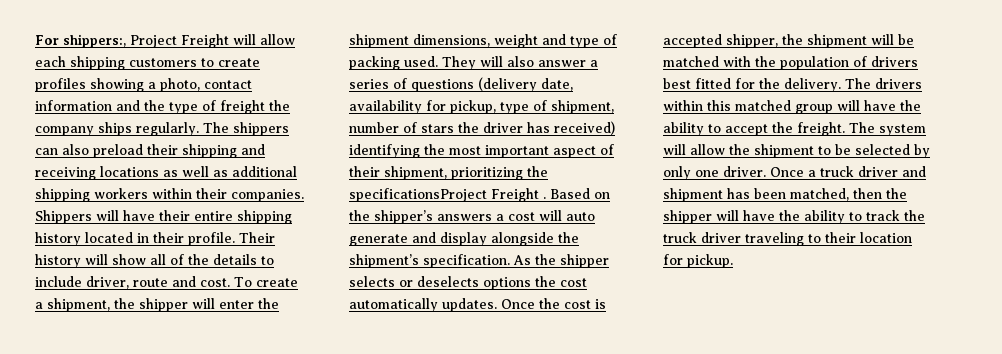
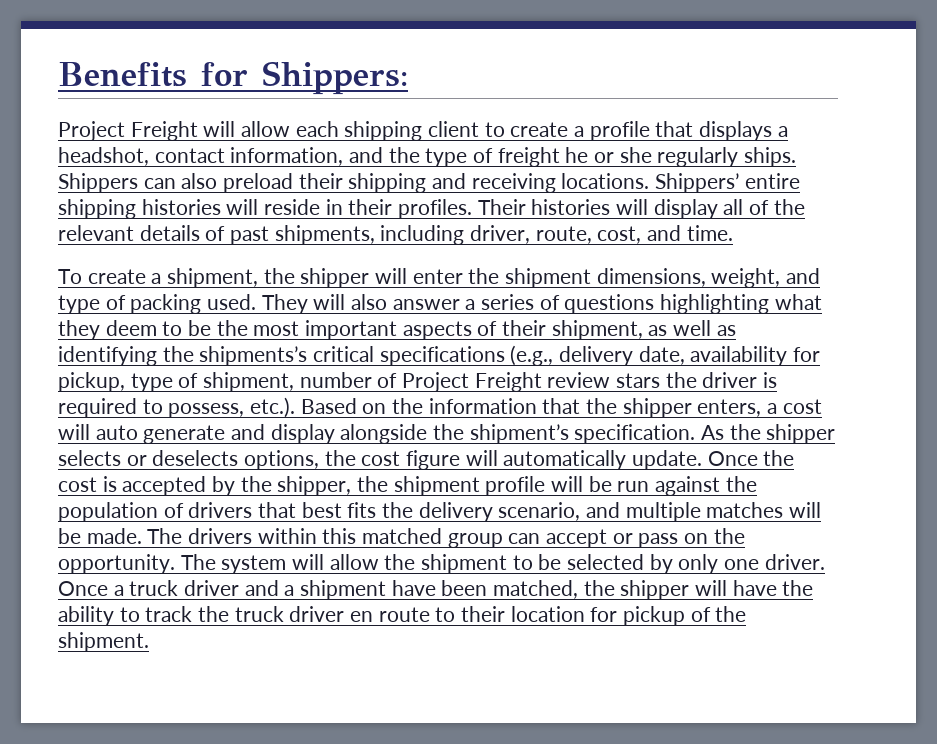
- For shippers:, Project Freight will allow each shipping customers to create profiles showing a photo, contact information and the type of freight the company ships regularly. The shippers can also preload their shipping and receiving locations as well as additional shipping workers within their companies. Shippers will have their entire shipping history located in their profile. Their history will show all of the details to include driver, route and cost. To create a shipment, the shipper will enter the shipment dimensions, weight and type of packing used.
+ Benefits for Shippers:
+ Project Freight will allow each shipping client to create a profile that displays a headshot, contact information, and the type of freight he or she regularly ships. Shippers can also preload their shipping and receiving locations. Shippers’ entire shipping histories will reside in their profiles. Their histories will display all of the relevant details of past shipments, including driver, route, cost, and time.
+ To create a shipment, the shipper will enter the shipment dimensions, weight, and type of packing used.
- They will also answer a series of questions (delivery date, availability for pickup, type of shipment, number of stars the driver has received) identifying the most important aspect of their shipment, prioritizing the specificationsProject Freight . Based on the shipper’s answers a cost will auto generate and display alongside the shipment’s specification.
+ They will also answer a series of questions highlighting what they deem to be the most important aspects of their shipment, as well as identifying the shipments’s critical specifications (e.g., delivery date, availability for pickup, type of shipment, number of Project Freight review stars the driver is required to possess, etc.). Based on the information that the shipper enters, a cost will auto generate and display alongside the shipment’s specification.
- As the shipper selects or deselects options the cost automatically updates.
+ As the shipper selects or deselects options, the cost figure will automatically update.
- Once the cost is accepted shipper, the shipment will be matched with the population of drivers best fitted for the delivery.
+ Once the cost is accepted by the shipper, the shipment profile will be run against the population of drivers that best fits the delivery scenario, and multiple matches will be made.
- The drivers within this matched group will have the ability to accept the freight.
+ The drivers within this matched group can accept or pass on the opportunity.
- Once a truck driver and shipment has been matched, then the shipper will have the ability to track the truck driver traveling to their location for pickup.
+ Once a truck driver and a shipment have been matched, the shipper will have the ability to track the truck driver en route to their location for pickup of the shipment.

